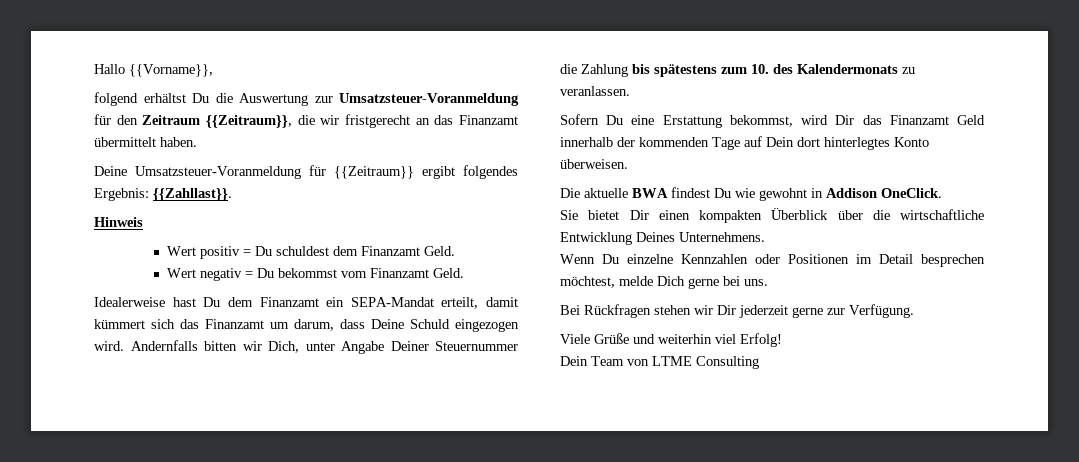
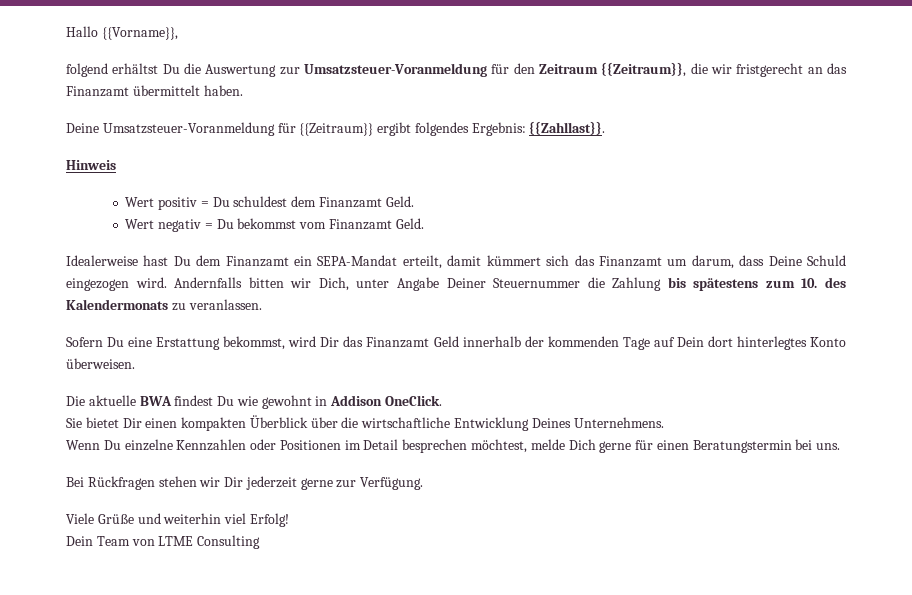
- Wenn Du einzelne Kennzahlen oder Positionen im Detail besprechen möchtest, melde Dich gerne bei uns.
+ Wenn Du einzelne Kennzahlen oder Positionen im Detail besprechen möchtest, melde Dich gerne für einen Beratungstermin bei uns.

